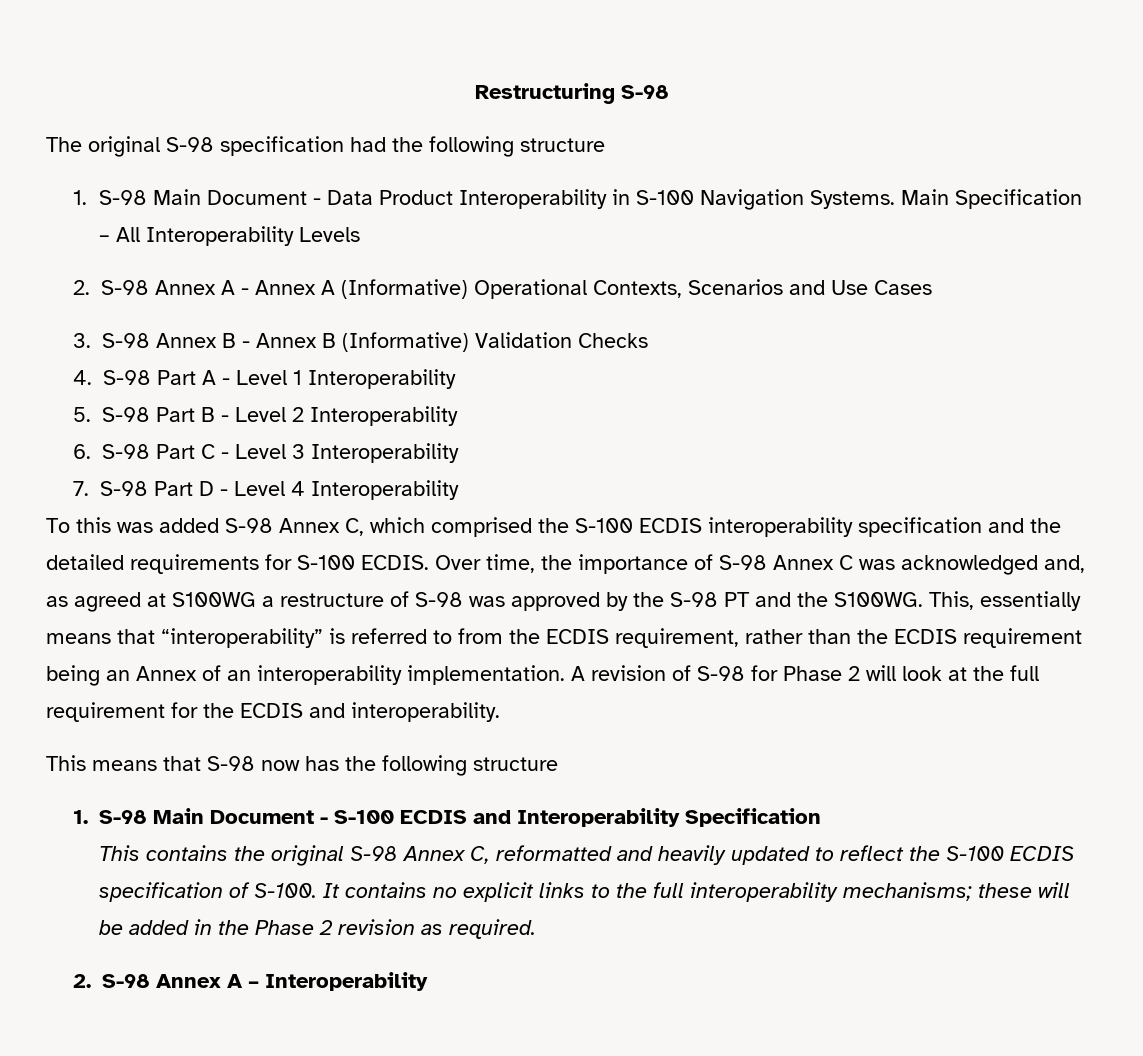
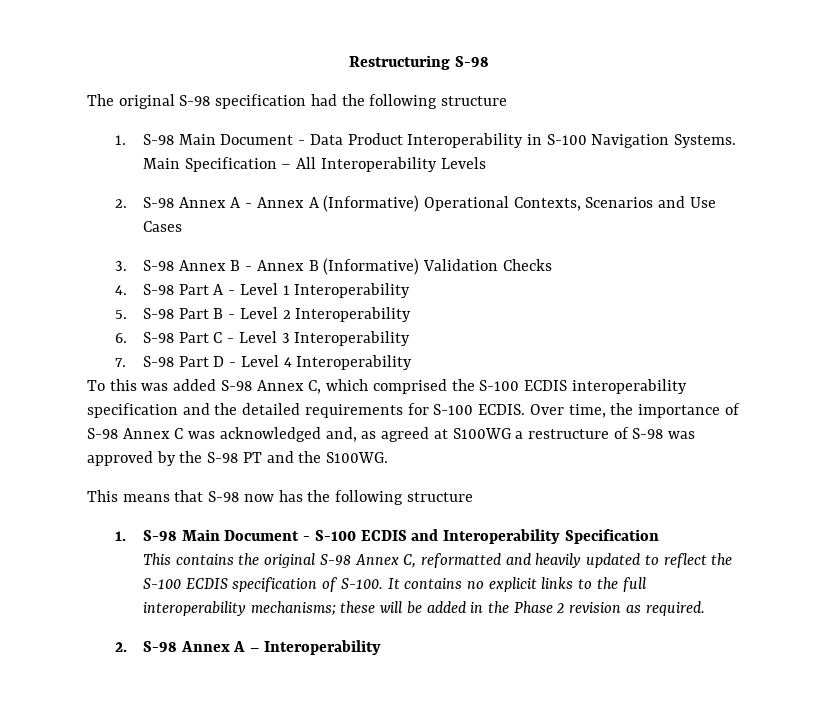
- This, essentially means that “interoperability” is referred to from the ECDIS requirement, rather than the ECDIS requirement being an Annex of an interoperability implementation. A revision of S-98 for Phase 2 will look at the full requirement for the ECDIS and interoperability.

